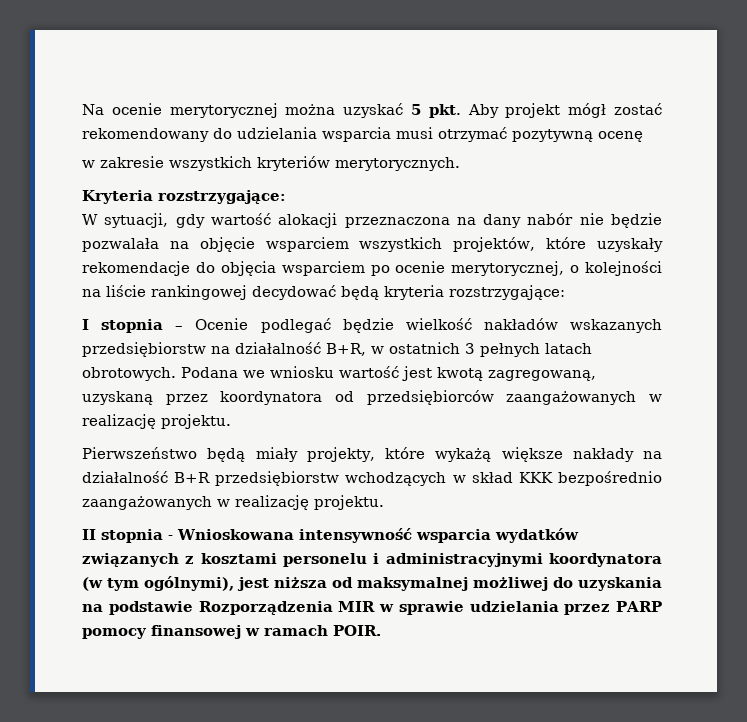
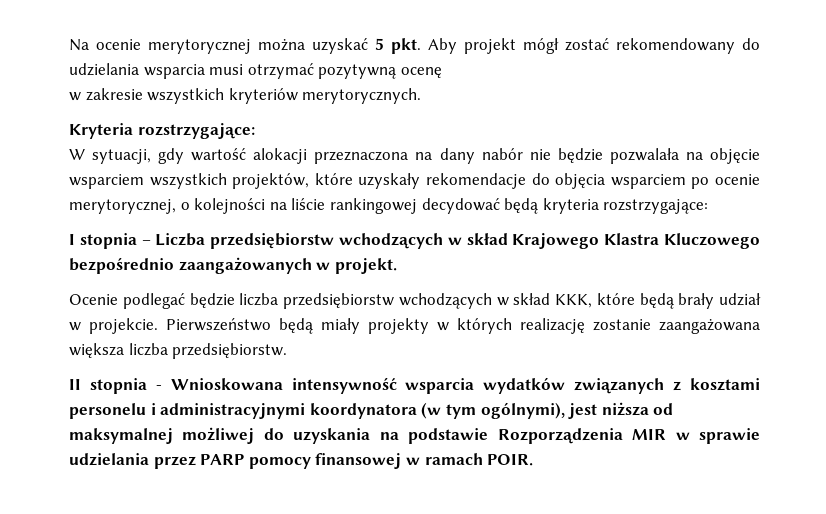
- I stopnia – Ocenie podlegać będzie wielkość nakładów wskazanych przedsiębiorstw na działalność B+R, w ostatnich 3 pełnych latach obrotowych. Podana we wniosku wartość jest kwotą zagregowaną, uzyskaną przez koordynatora od przedsiębiorców zaangażowanych w realizację projektu.
- Pierwszeństwo będą miały projekty, które wykażą większe nakłady na działalność B+R przedsiębiorstw wchodzących w skład KKK bezpośrednio zaangażowanych w realizację projektu.
+ I stopnia – Liczba przedsiębiorstw wchodzących w skład Krajowego Klastra Kluczowego bezpośrednio zaangażowanych w projekt.
+ Ocenie podlegać będzie liczba przedsiębiorstw wchodzących w skład KKK, które będą brały udział w projekcie. Pierwszeństwo będą miały projekty w których realizację zostanie zaangażowana większa liczba przedsiębiorstw.

